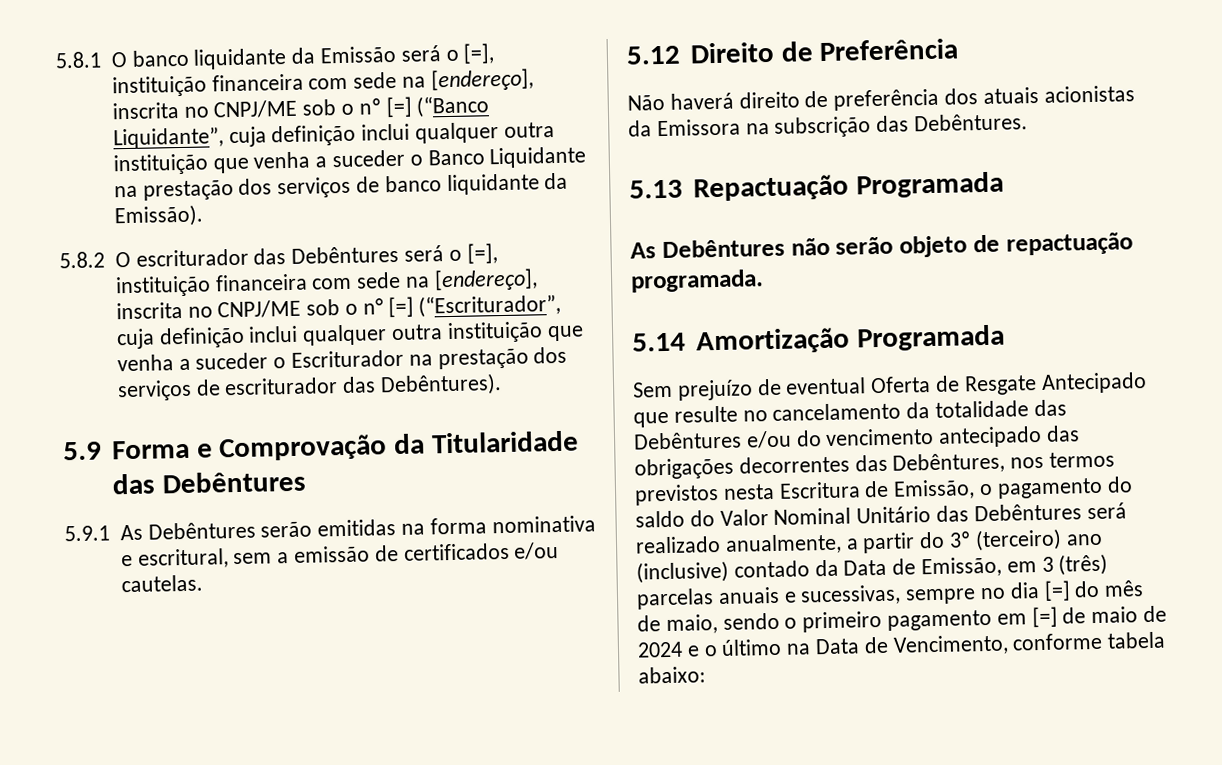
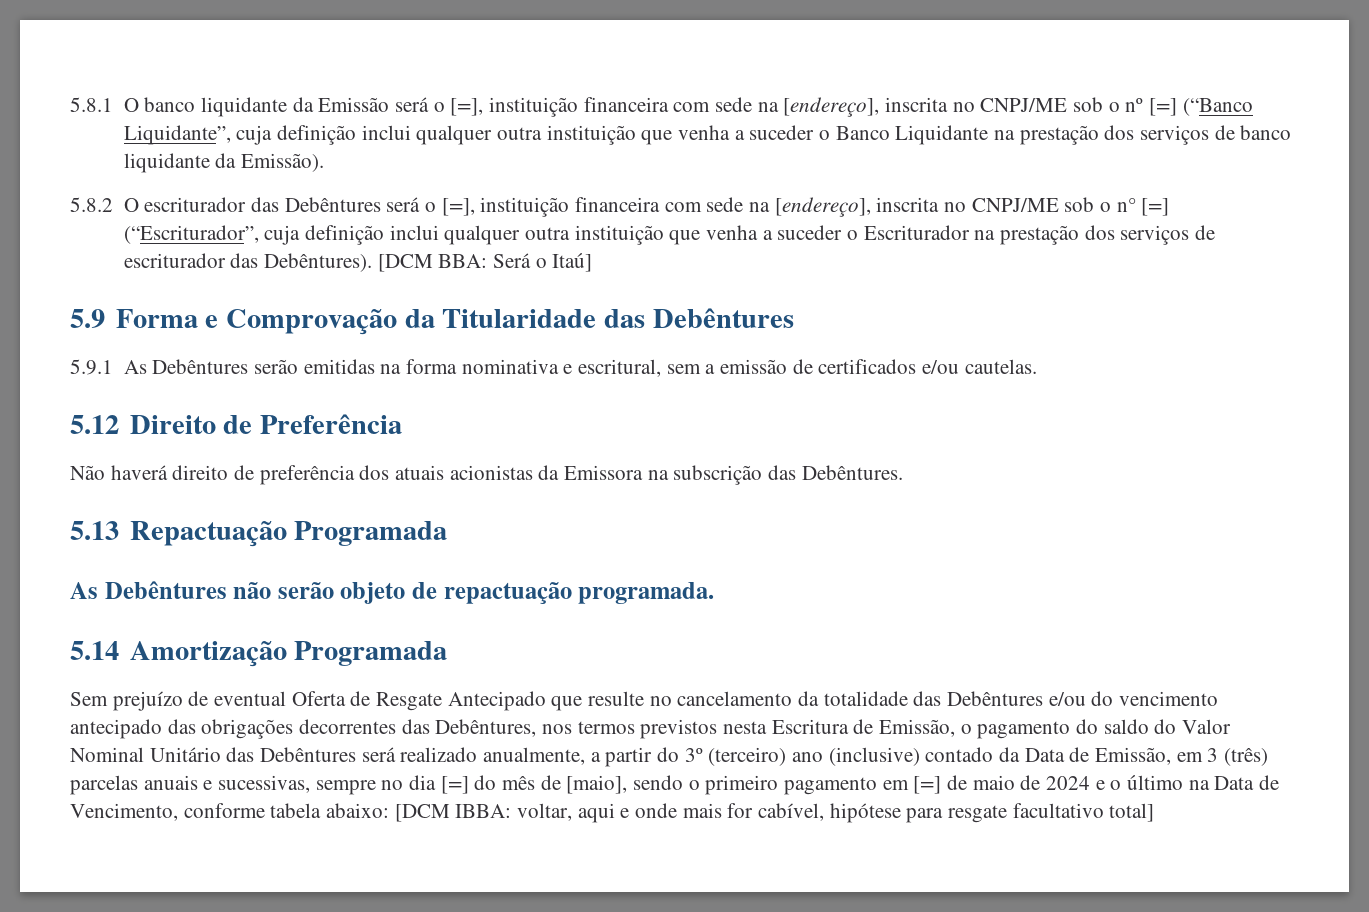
+ [DCM BBA: Será o Itaú]
- Sem prejuízo de eventual Oferta de Resgate Antecipado que resulte no cancelamento da totalidade das Debêntures e/ou do vencimento antecipado das obrigações decorrentes das Debêntures, nos termos previstos nesta Escritura de Emissão, o pagamento do saldo do Valor Nominal Unitário das Debêntures será realizado anualmente, a partir do 3º (terceiro) ano (inclusive) contado da Data de Emissão, em 3 (três) parcelas anuais e sucessivas, sempre no dia [=] do mês de maio, sendo o primeiro pagamento em [=] de maio de 2024 e o último na Data de Vencimento, conforme tabela abaixo:
+ Sem prejuízo de eventual Oferta de Resgate Antecipado que resulte no cancelamento da totalidade das Debêntures e/ou do vencimento antecipado das obrigações decorrentes das Debêntures, nos termos previstos nesta Escritura de Emissão, o pagamento do saldo do Valor Nominal Unitário das Debêntures será realizado anualmente, a partir do 3º (terceiro) ano (inclusive) contado da Data de Emissão, em 3 (três) parcelas anuais e sucessivas, sempre no dia [=] do mês de [maio], sendo o primeiro pagamento em [=] de maio de 2024 e o último na Data de Vencimento, conforme tabela abaixo:
+ [DCM IBBA: voltar, aqui e onde mais for cabível, hipótese para resgate facultativo total]

